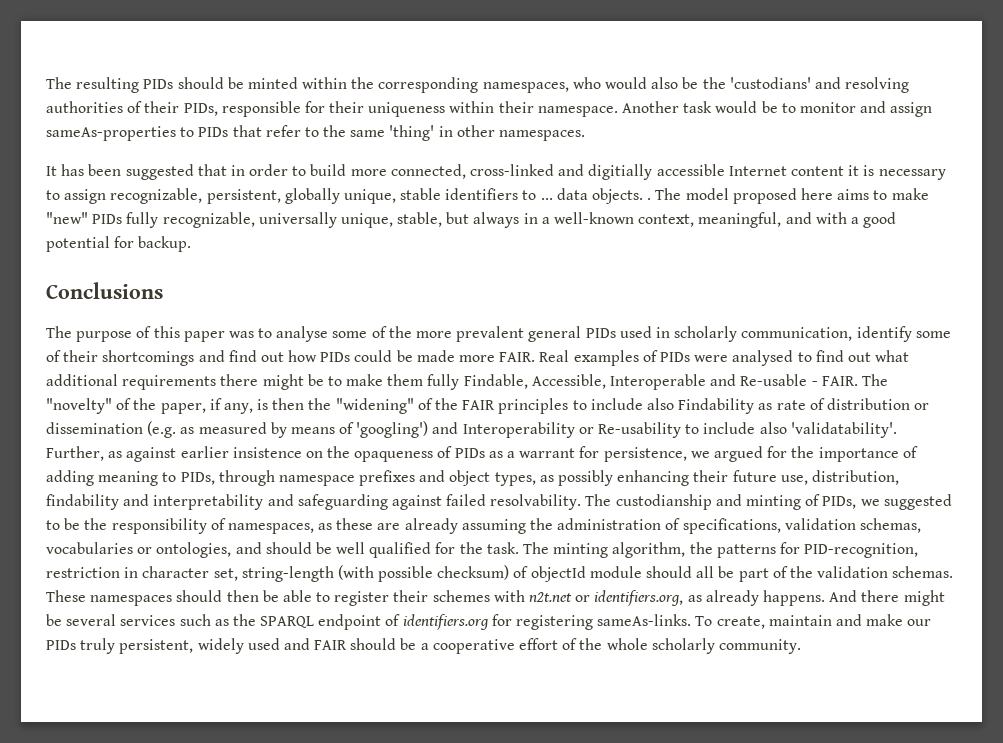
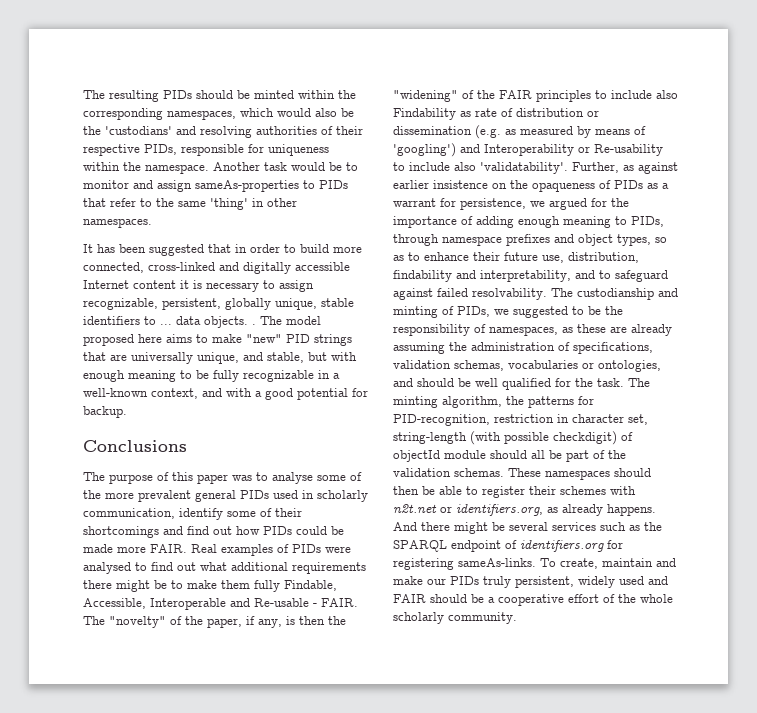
- The resulting PIDs should be minted within the corresponding namespaces, who would also be the 'custodians' and resolving authorities of their PIDs, responsible for their uniqueness within their namespace.
+ The resulting PIDs should be minted within the corresponding namespaces, which would also be the 'custodians' and resolving authorities of their respective PIDs, responsible for uniqueness within the namespace.
- It has been suggested that in order to build more connected, cross-linked and digitially accessible Internet content it is necessary to assign recognizable, persistent, globally unique, stable identifiers to ... data objects. .
+ It has been suggested that in order to build more connected, cross-linked and digitally accessible Internet content it is necessary to assign recognizable, persistent, globally unique, stable identifiers to ... data objects. .
- The model proposed here aims to make "new" PIDs fully recognizable, universally unique, stable, but always in a well-known context, meaningful, and with a good potential for backup.
+ The model proposed here aims to make "new" PID strings that are universally unique, and stable, but with enough meaning to be fully recognizable in a well-known context, and with a good potential for backup.
- Further, as against earlier insistence on the opaqueness of PIDs as a warrant for persistence, we argued for the importance of adding meaning to PIDs, through namespace prefixes and object types, as possibly enhancing their future use, distribution, findability and interpretability and safeguarding against failed resolvability.
+ Further, as against earlier insistence on the opaqueness of PIDs as a warrant for persistence, we argued for the importance of adding enough meaning to PIDs, through namespace prefixes and object types, so as to enhance their future use, distribution, findability and interpretability, and to safeguard against failed resolvability.
- The minting algorithm, the patterns for PID-recognition, restriction in character set, string-length (with possible checksum) of objectId module should all be part of the validation schemas.
+ The minting algorithm, the patterns for PID-recognition, restriction in character set, string-length (with possible checkdigit) of objectId module should all be part of the validation schemas.

